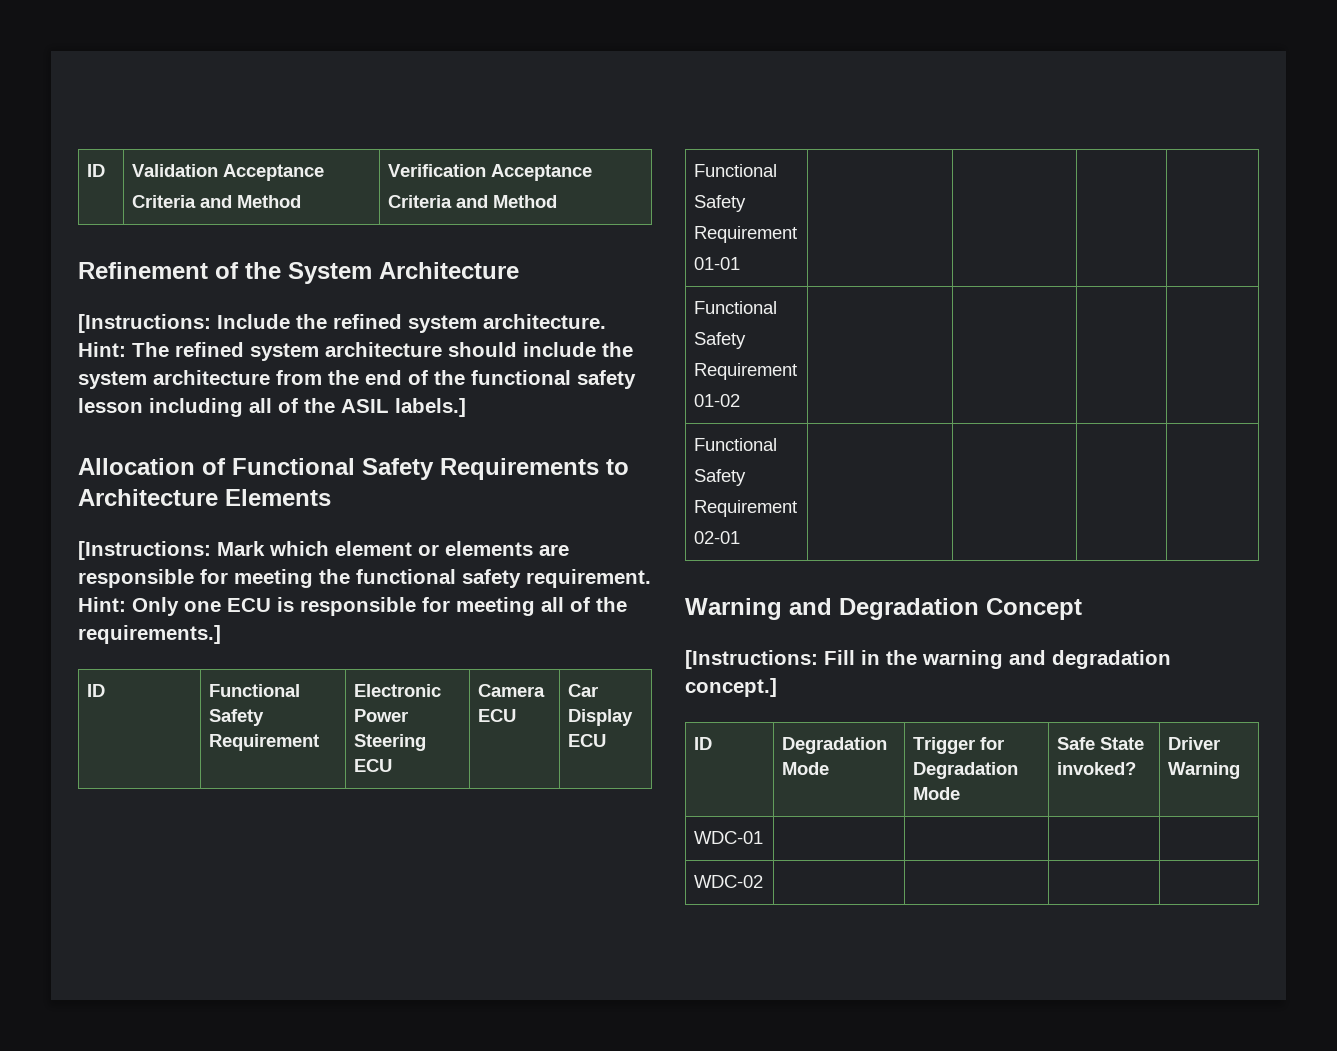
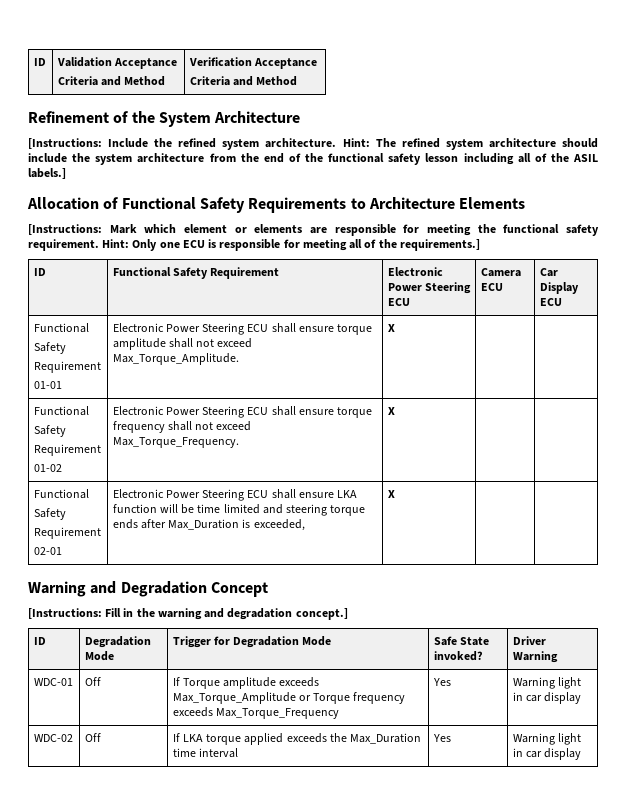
  ID | Functional Safety Requirement | Electronic Power Steering ECU | Camera ECU | Car Display ECU
  Functional
  Safety
  Requirement
- 01-01 | | | |
+ 01-01 | Electronic Power Steering ECU shall ensure torque amplitude shall not exceed Max_Torque_Amplitude. | X | |
  Functional
  Safety
  Requirement
- 01-02 | | | |
+ 01-02 | Electronic Power Steering ECU shall ensure torque frequency shall not exceed Max_Torque_Frequency. | X | |
  Functional
  Safety
  Requirement
- 02-01 | | | |
+ 02-01 | Electronic Power Steering ECU shall ensure LKA function will be time limited and steering torque ends after Max_Duration is exceeded, | X | |
- WDC-01 | | | |
- WDC-02 | | | |
+ WDC-01 | Off | If Torque amplitude exceeds Max_Torque_Amplitude or Torque frequency exceeds Max_Torque_Frequency | Yes | Warning light in car display
+ WDC-02 | Off | If LKA torque applied exceeds the Max_Duration time interval | Yes | Warning light in car display

